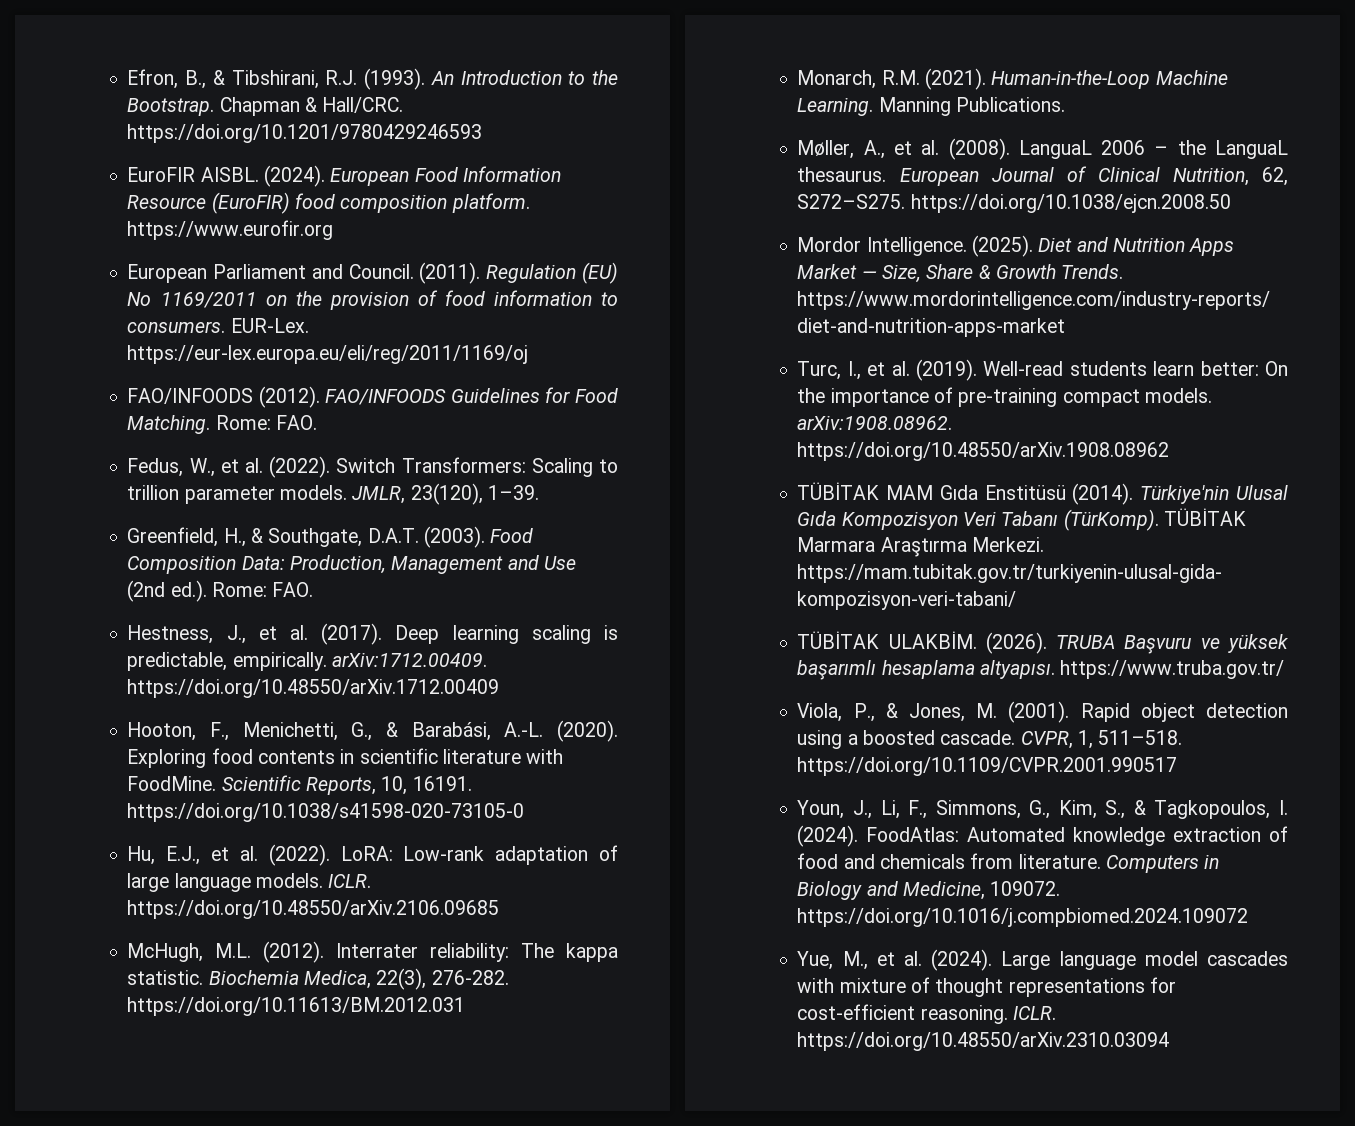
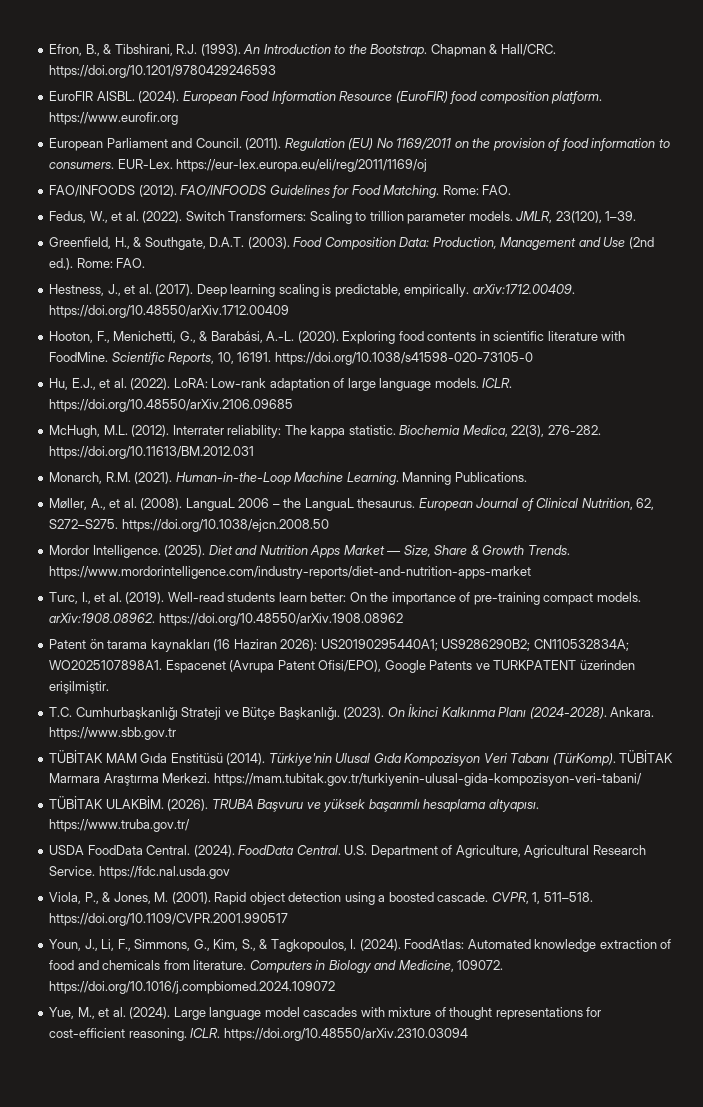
+ Patent ön tarama kaynakları (16 Haziran 2026): US20190295440A1; US9286290B2; CN110532834A; WO2025107898A1. Espacenet (Avrupa Patent Ofisi/EPO), Google Patents ve TURKPATENT üzerinden erişilmiştir.
+ T.C. Cumhurbaşkanlığı Strateji ve Bütçe Başkanlığı. (2023). On İkinci Kalkınma Planı (2024-2028). Ankara. https://www.sbb.gov.tr
+ USDA FoodData Central. (2024). FoodData Central. U.S. Department of Agriculture, Agricultural Research Service. https://fdc.nal.usda.gov

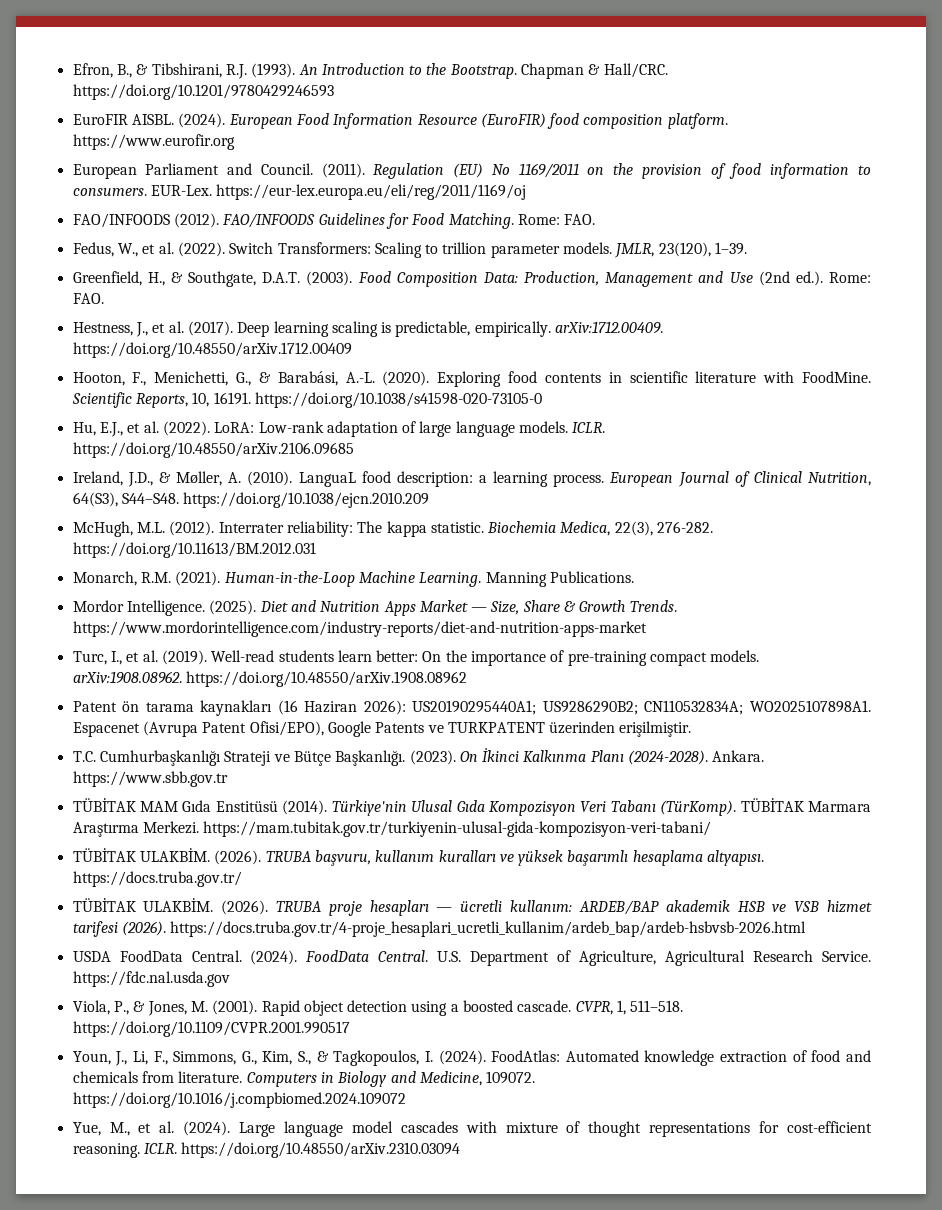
+ Ireland, J.D., & Møller, A. (2010). LanguaL food description: a learning process. European Journal of Clinical Nutrition, 64(S3), S44–S48. https://doi.org/10.1038/ejcn.2010.209
- Møller, A., et al. (2008). LanguaL 2006 – the LanguaL thesaurus. European Journal of Clinical Nutrition, 62, S272–S275. https://doi.org/10.1038/ejcn.2008.50
- TRUBA Başvuru ve yüksek başarımlı hesaplama altyapısı. https://www.truba.gov.tr/
+ TRUBA başvuru, kullanım kuralları ve yüksek başarımlı hesaplama altyapısı. https://docs.truba.gov.tr/
+ TÜBİTAK ULAKBİM. (2026). TRUBA proje hesapları — ücretli kullanım: ARDEB/BAP akademik HSB ve VSB hizmet tarifesi (2026). https://docs.truba.gov.tr/4-proje_hesaplari_ucretli_kullanim/ardeb_bap/ardeb-hsbvsb-2026.html

